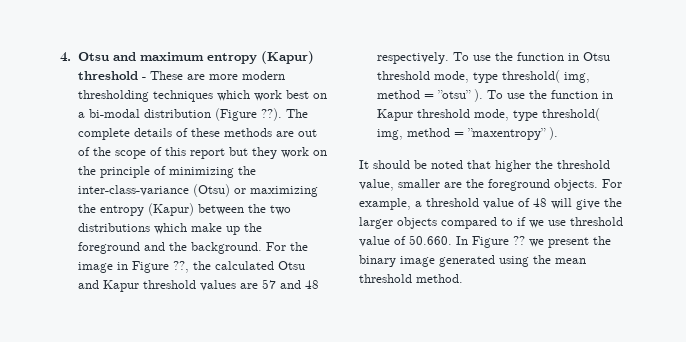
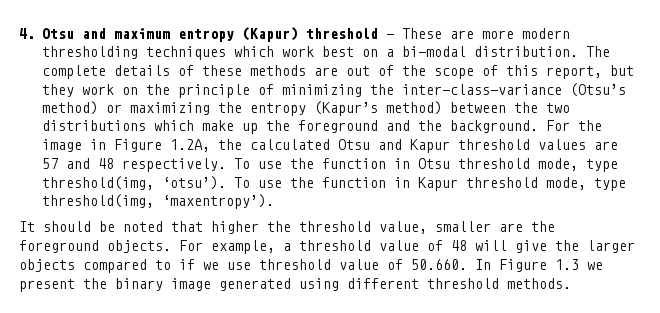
- 4. Otsu and maximum entropy (Kapur) threshold - These are more modern thresholding techniques which work best on a bi-modal distribution (Figure ??).
+ 4. Otsu and maximum entropy (Kapur) threshold - These are more modern thresholding techniques which work best on a bi-modal distribution.
- The complete details of these methods are out of the scope of this report but they work on the principle of minimizing the inter-class-variance (Otsu) or maximizing the entropy (Kapur) between the two distributions which make up the foreground and the background.
+ The complete details of these methods are out of the scope of this report, but they work on the principle of minimizing the inter-class-variance (Otsu’s method) or maximizing the entropy (Kapur’s method) between the two distributions which make up the foreground and the background.
- For the image in Figure ??, the calculated Otsu and Kapur threshold values are 57 and 48 respectively.
+ For the image in Figure 1.2A, the calculated Otsu and Kapur threshold values are 57 and 48 respectively.
- To use the function in Otsu threshold mode, type threshold( img, method = ”otsu” ).
+ To use the function in Otsu threshold mode, type threshold(img, ‘otsu’).
- To use the function in Kapur threshold mode, type threshold( img, method = ”maxentropy” ).
+ To use the function in Kapur threshold mode, type threshold(img, ‘maxentropy’).
- For example, a threshold value of 48 will give the larger objects compared to if we use threshold value of 50.660. In Figure ?? we present the binary image generated using the mean threshold method.
+ For example, a threshold value of 48 will give the larger objects compared to if we use threshold value of 50.660. In Figure 1.3 we present the binary image generated using different threshold methods.

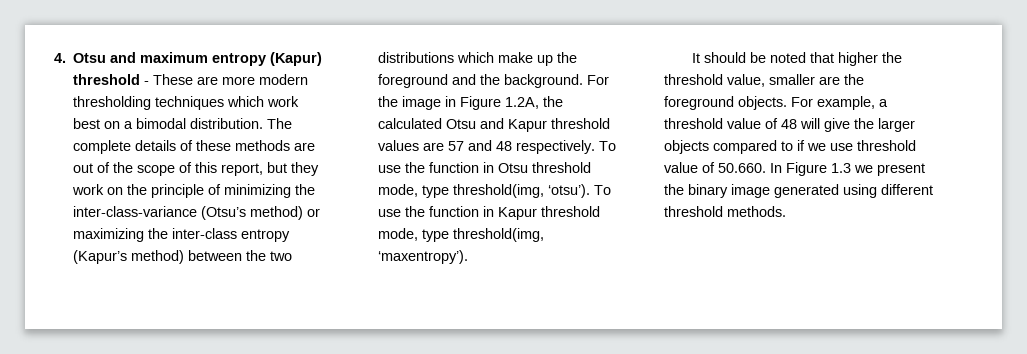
- 4. Otsu and maximum entropy (Kapur) threshold - These are more modern thresholding techniques which work best on a bi-modal distribution.
+ 4. Otsu and maximum entropy (Kapur) threshold - These are more modern thresholding techniques which work best on a bimodal distribution.
- The complete details of these methods are out of the scope of this report, but they work on the principle of minimizing the inter-class-variance (Otsu’s method) or maximizing the entropy (Kapur’s method) between the two distributions which make up the foreground and the background.
+ The complete details of these methods are out of the scope of this report, but they work on the principle of minimizing the inter-class-variance (Otsu’s method) or maximizing the inter-class entropy (Kapur’s method) between the two distributions which make up the foreground and the background.

